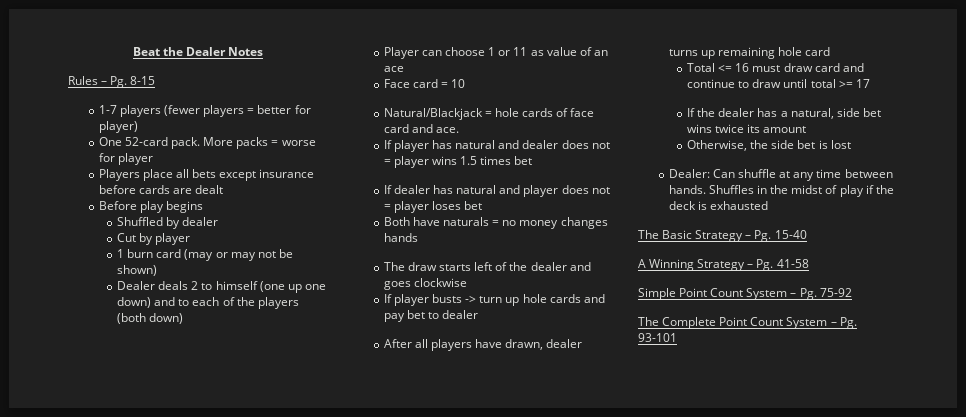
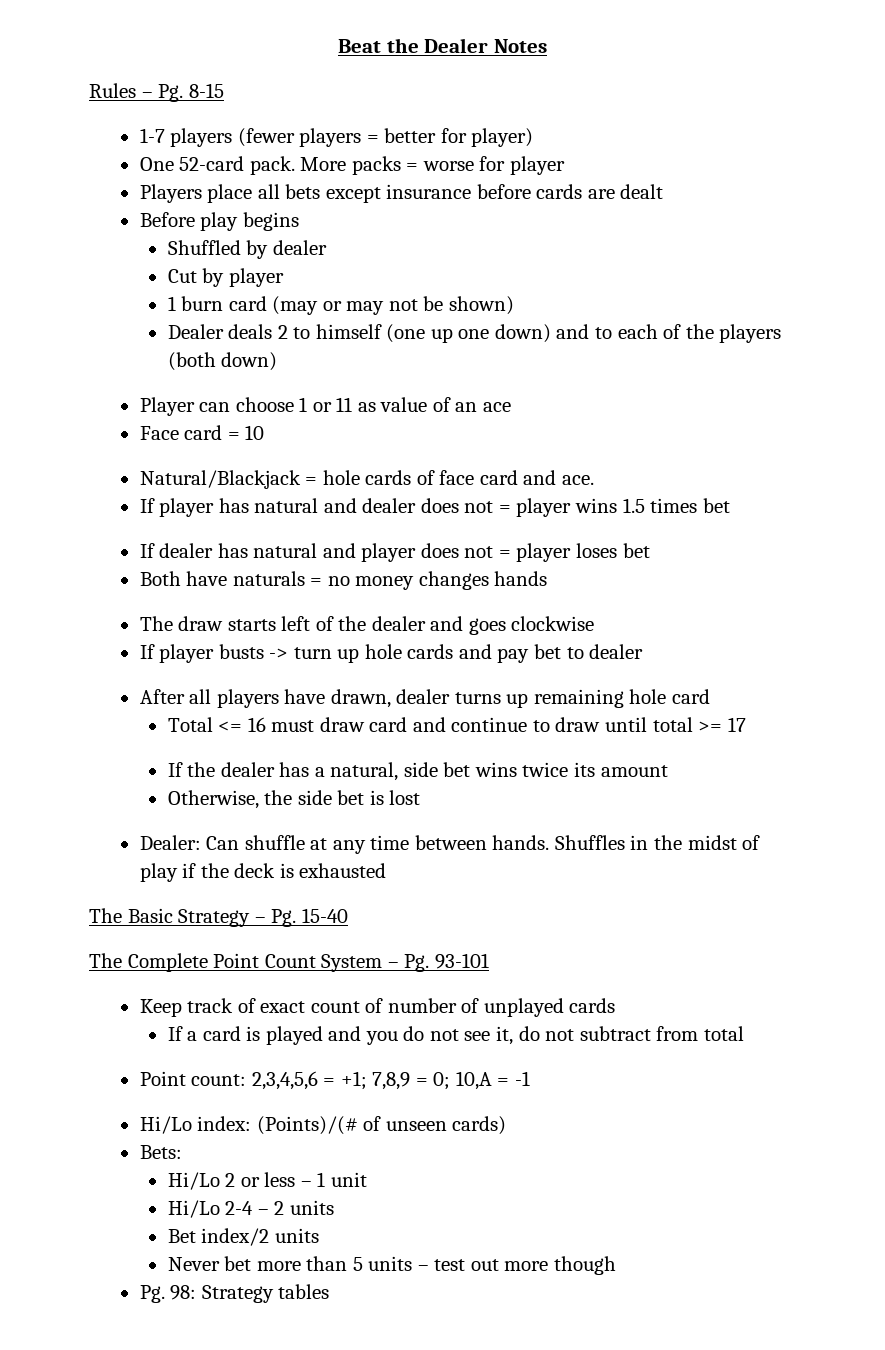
- A Winning Strategy – Pg. 41-58
- Simple Point Count System – Pg. 75-92
+ Keep track of exact count of number of unplayed cards
+ If a card is played and you do not see it, do not subtract from total
+ Point count: 2,3,4,5,6 = +1; 7,8,9 = 0; 10,A = -1
+ Hi/Lo index: (Points)/(# of unseen cards)
+ Bets:
+ Hi/Lo 2 or less – 1 unit
+ Hi/Lo 2-4 – 2 units
+ Bet index/2 units
+ Never bet more than 5 units – test out more though
+ Pg. 98: Strategy tables

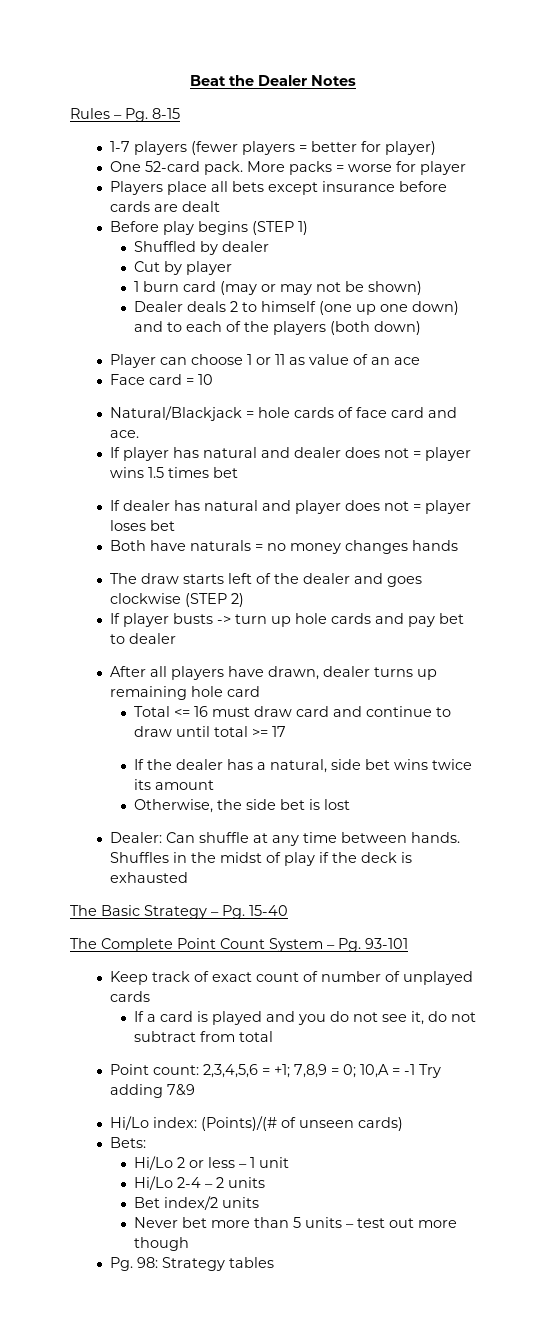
- Before play begins
+ Before play begins (STEP 1)
- The draw starts left of the dealer and goes clockwise
+ The draw starts left of the dealer and goes clockwise (STEP 2)
- Point count: 2,3,4,5,6 = +1; 7,8,9 = 0; 10,A = -1
+ Point count: 2,3,4,5,6 = +1; 7,8,9 = 0; 10,A = -1 Try adding 7&9

